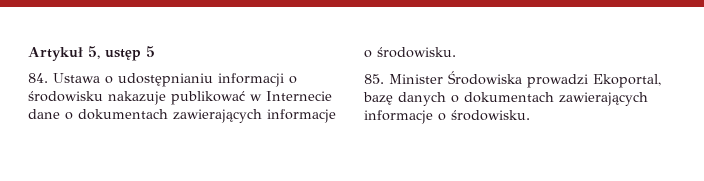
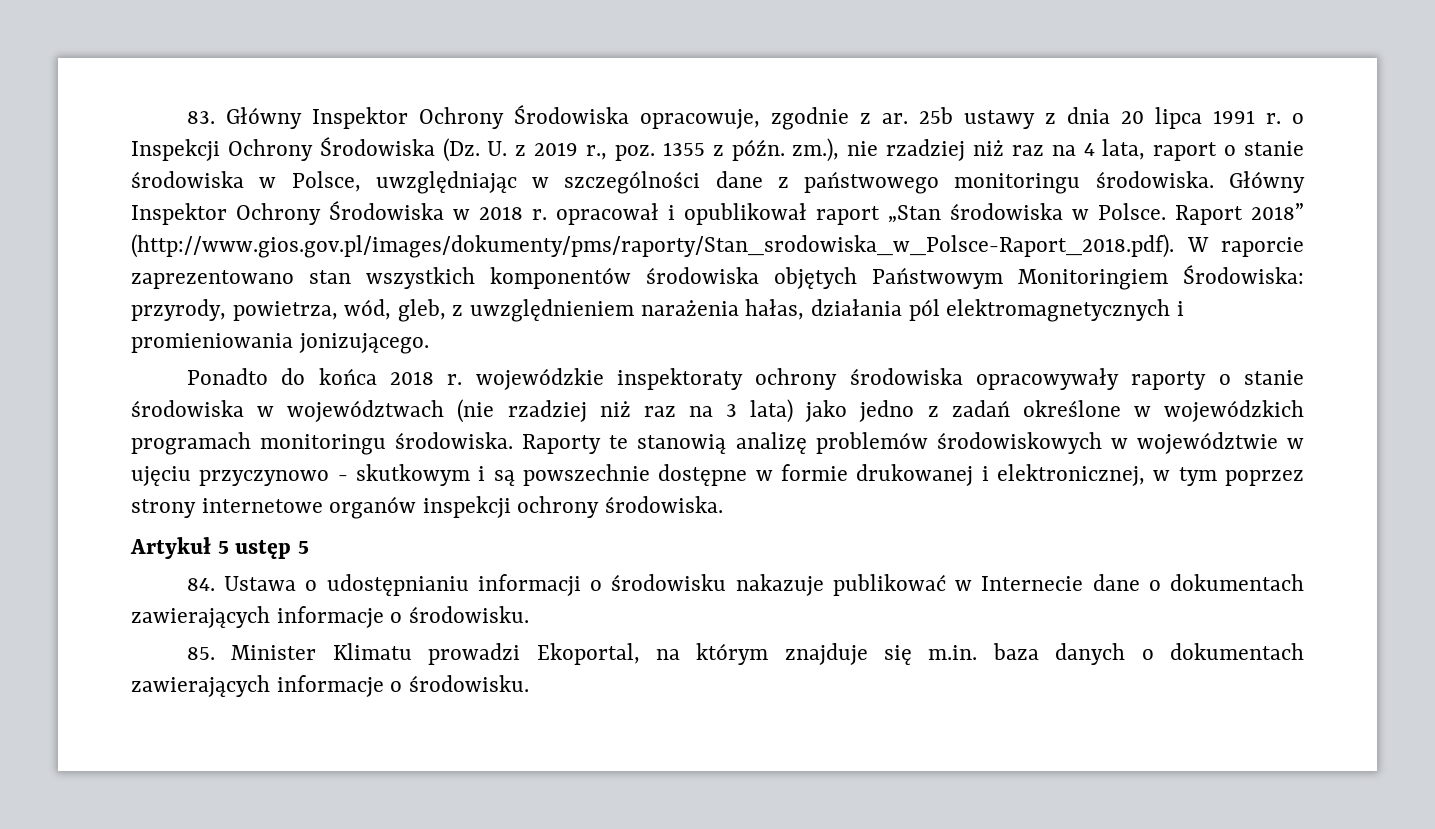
- Artykuł 5, ustęp 5
+ 83. Główny Inspektor Ochrony Środowiska opracowuje, zgodnie z ar. 25b ustawy z dnia 20 lipca 1991 r. o Inspekcji Ochrony Środowiska (Dz. U. z 2019 r., poz. 1355 z późn. zm.), nie rzadziej niż raz na 4 lata, raport o stanie środowiska w Polsce, uwzględniając w szczególności dane z państwowego monitoringu środowiska. Główny Inspektor Ochrony Środowiska w 2018 r. opracował i opublikował raport „Stan środowiska w Polsce. Raport 2018” (http://www.gios.gov.pl/images/dokumenty/pms/raporty/Stan_srodowiska_w_Polsce-Raport_2018.pdf). W raporcie zaprezentowano stan wszystkich komponentów środowiska objętych Państwowym Monitoringiem Środowiska: przyrody, powietrza, wód, gleb, z uwzględnieniem narażenia hałas, działania pól elektromagnetycznych i promieniowania jonizującego.
+ Ponadto do końca 2018 r. wojewódzkie inspektoraty ochrony środowiska opracowywały raporty o stanie środowiska w województwach (nie rzadziej niż raz na 3 lata) jako jedno z zadań określone w wojewódzkich programach monitoringu środowiska. Raporty te stanowią analizę problemów środowiskowych w województwie w ujęciu przyczynowo - skutkowym i są powszechnie dostępne w formie drukowanej i elektronicznej, w tym poprzez strony internetowe organów inspekcji ochrony środowiska.
+ Artykuł 5 ustęp 5
- 85. Minister Środowiska prowadzi Ekoportal, bazę danych o dokumentach zawierających informacje o środowisku.
+ 85. Minister Klimatu prowadzi Ekoportal, na którym znajduje się m.in. baza danych o dokumentach zawierających informacje o środowisku.

